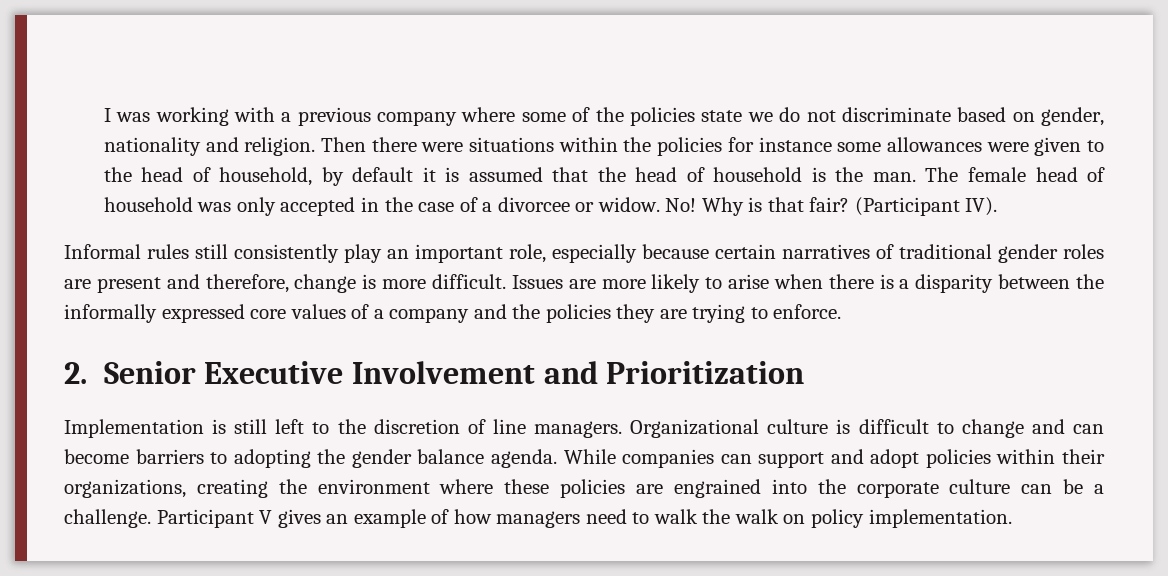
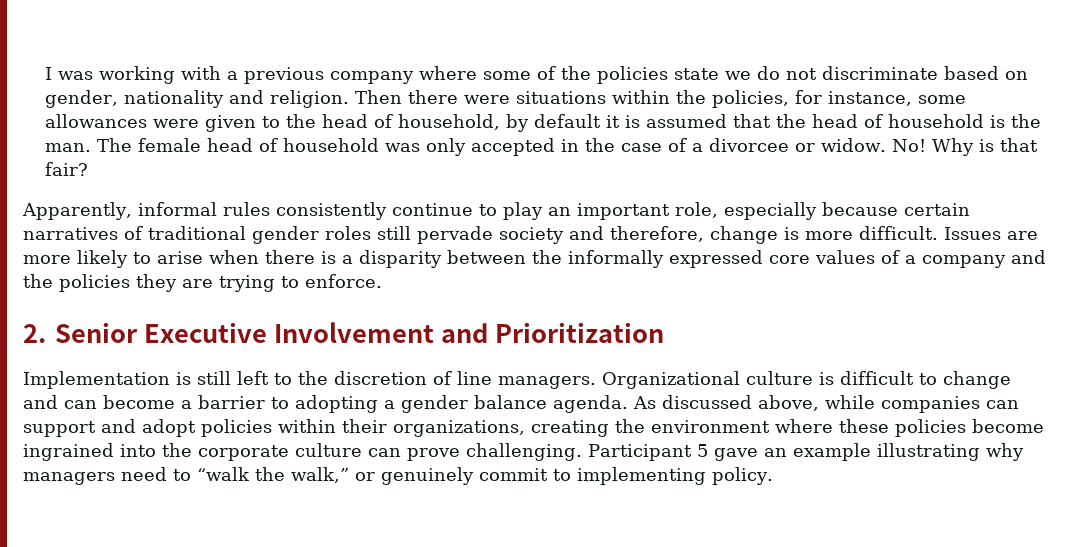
- Then there were situations within the policies for instance some allowances were given to the head of household, by default it is assumed that the head of household is the man.
+ Then there were situations within the policies, for instance, some allowances were given to the head of household, by default it is assumed that the head of household is the man.
- Why is that fair? (Participant IV).
- Informal rules still consistently play an important role, especially because certain narratives of traditional gender roles are present and therefore, change is more difficult.
+ Why is that fair?
+ Apparently, informal rules consistently continue to play an important role, especially because certain narratives of traditional gender roles still pervade society and therefore, change is more difficult.
- Organizational culture is difficult to change and can become barriers to adopting the gender balance agenda.
+ Organizational culture is difficult to change and can become a barrier to adopting a gender balance agenda.
- While companies can support and adopt policies within their organizations, creating the environment where these policies are engrained into the corporate culture can be a challenge. Participant V gives an example of how managers need to walk the walk on policy implementation.
+ As discussed above, while companies can support and adopt policies within their organizations, creating the environment where these policies become ingrained into the corporate culture can prove challenging. Participant 5 gave an example illustrating why managers need to “walk the walk,” or genuinely commit to implementing policy.

